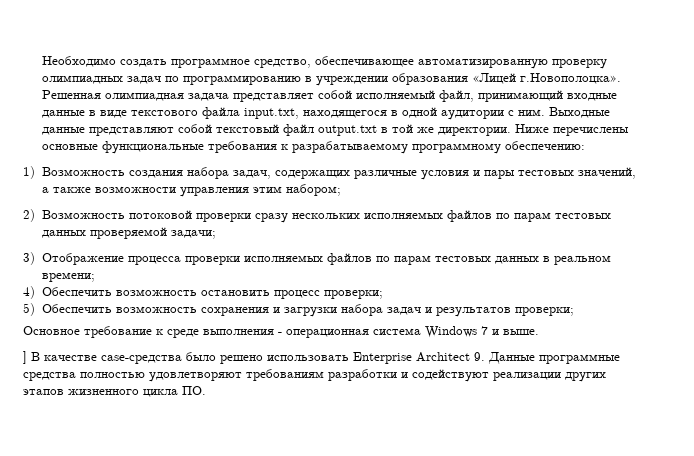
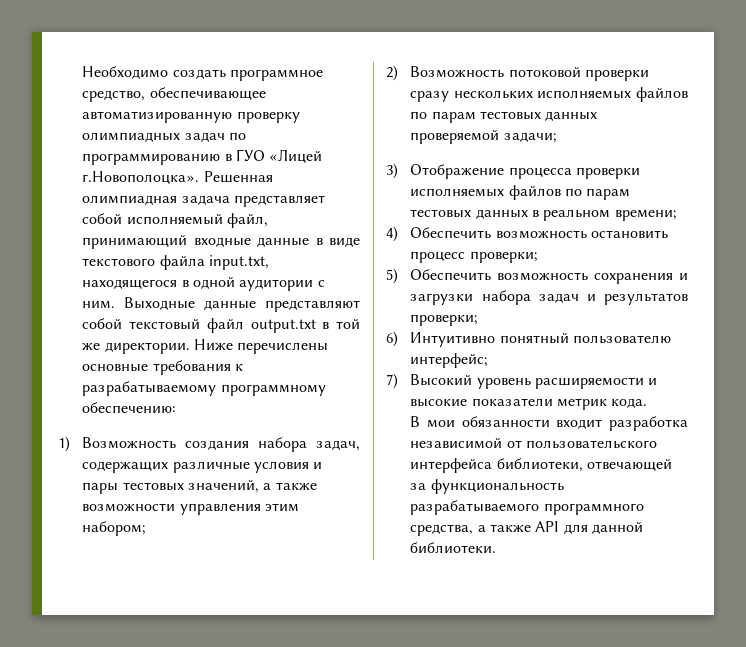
- Необходимо создать программное средство, обеспечивающее автоматизированную проверку олимпиадных задач по программированию в учреждении образования «Лицей г.Новополоцка». Решенная олимпиадная задача представляет собой исполняемый файл, принимающий входные данные в виде текстового файла input.txt, находящегося в одной аудитории с ним.
+ Необходимо создать программное средство, обеспечивающее автоматизированную проверку олимпиадных задач по программированию в ГУО «Лицей г.Новополоцка». Решенная олимпиадная задача представляет собой исполняемый файл, принимающий входные данные в виде текстового файла input.txt, находящегося в одной аудитории с ним.
- Ниже перечислены основные функциональные требования к разрабатываемому программному обеспечению:
+ Ниже перечислены основные требования к разрабатываемому программному обеспечению:
- Основное требование к среде выполнения - операционная система Windows 7 и выше.
- ] В качестве case-средства было решено использовать Enterprise Architect 9. Данные программные средства полностью удовлетворяют требованиям разработки и содействуют реализации других этапов жизненного цикла ПО.
+ 6) Интуитивно понятный пользователю интерфейс;
+ 7) Высокий уровень расширяемости и высокие показатели метрик кода.
+ В мои обязанности входит разработка независимой от пользовательского интерфейса библиотеки, отвечающей за функциональность разрабатываемого программного средства, а также API для данной библиотеки.

